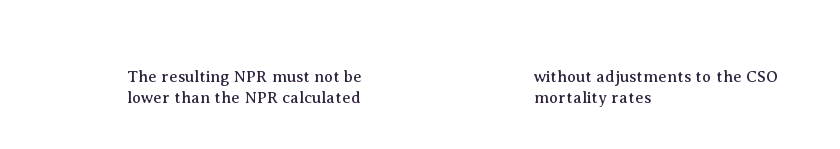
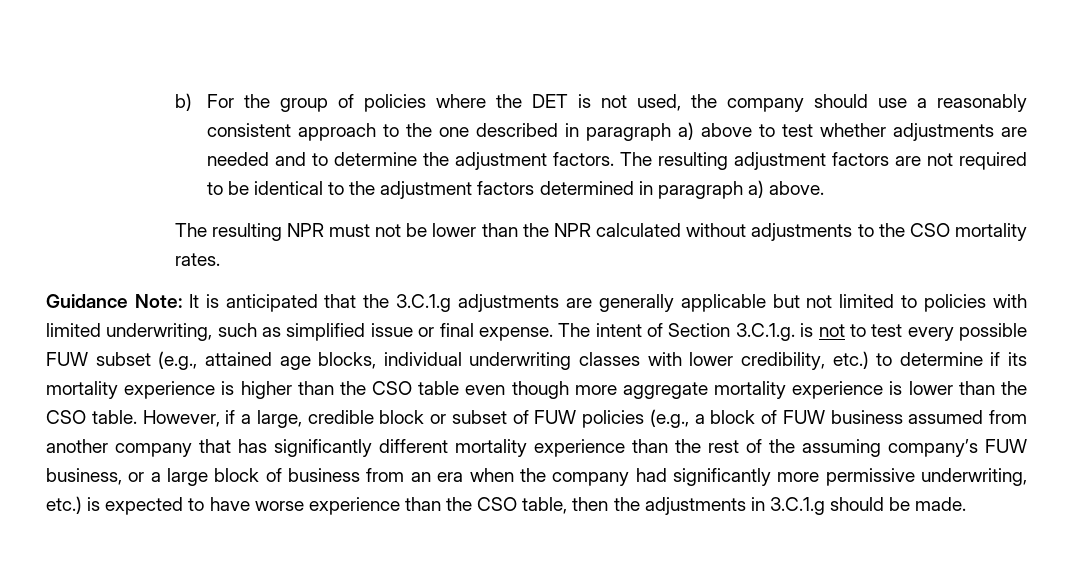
+ b) For the group of policies where the DET is not used, the company should use a reasonably consistent approach to the one described in paragraph a) above to test whether adjustments are needed and to determine the adjustment factors. The resulting adjustment factors are not required to be identical to the adjustment factors determined in paragraph a) above.
- The resulting NPR must not be lower than the NPR calculated without adjustments to the CSO mortality rates
+ The resulting NPR must not be lower than the NPR calculated without adjustments to the CSO mortality rates.
+ Guidance Note: It is anticipated that the 3.C.1.g adjustments are generally applicable but not limited to policies with limited underwriting, such as simplified issue or final expense. The intent of Section 3.C.1.g. is not to test every possible FUW subset (e.g., attained age blocks, individual underwriting classes with lower credibility, etc.) to determine if its mortality experience is higher than the CSO table even though more aggregate mortality experience is lower than the CSO table. However, if a large, credible block or subset of FUW policies (e.g., a block of FUW business assumed from another company that has significantly different mortality experience than the rest of the assuming company’s FUW business, or a large block of business from an era when the company had significantly more permissive underwriting, etc.) is expected to have worse experience than the CSO table, then the adjustments in 3.C.1.g should be made.

